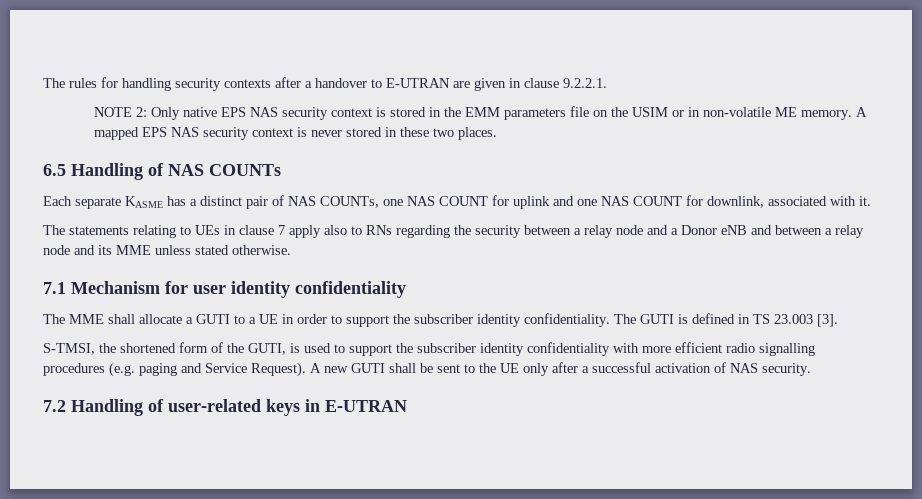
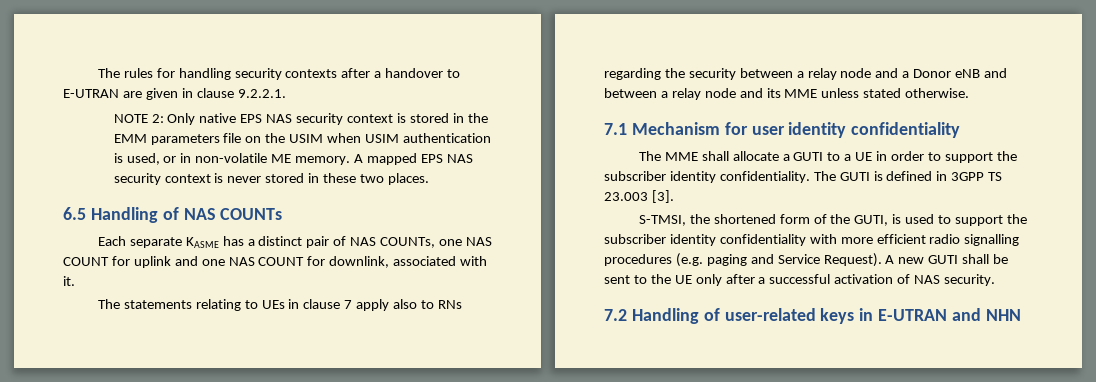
- NOTE 2: Only native EPS NAS security context is stored in the EMM parameters file on the USIM or in non-volatile ME memory.
+ NOTE 2: Only native EPS NAS security context is stored in the EMM parameters file on the USIM when USIM authentication is used, or in non-volatile ME memory.
- The GUTI is defined in TS 23.003 [3].
+ The GUTI is defined in 3GPP TS 23.003 [3].
- 7.2 Handling of user-related keys in E-UTRAN
+ 7.2 Handling of user-related keys in E-UTRAN and NHN

